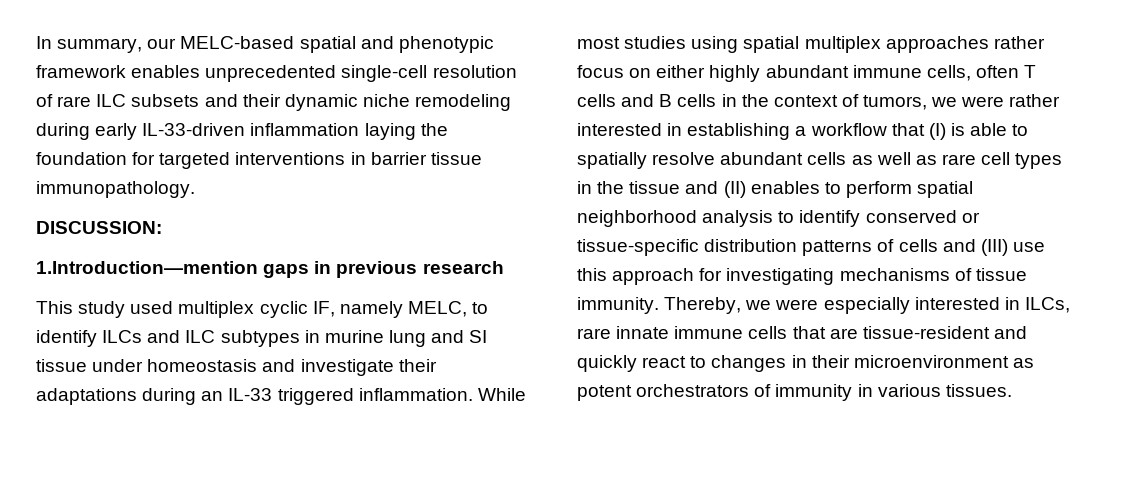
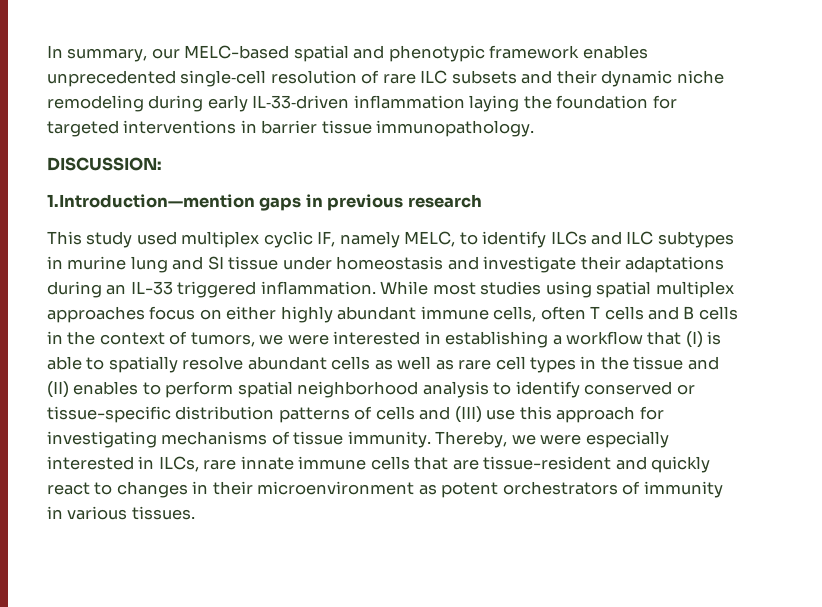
- While most studies using spatial multiplex approaches rather focus on either highly abundant immune cells, often T cells and B cells in the context of tumors, we were rather interested in establishing a workflow that (I) is able to spatially resolve abundant cells as well as rare cell types in the tissue and (II) enables to perform spatial neighborhood analysis to identify conserved or tissue-specific distribution patterns of cells and (III) use this approach for investigating mechanisms of tissue immunity.
+ While most studies using spatial multiplex approaches focus on either highly abundant immune cells, often T cells and B cells in the context of tumors, we were interested in establishing a workflow that (I) is able to spatially resolve abundant cells as well as rare cell types in the tissue and (II) enables to perform spatial neighborhood analysis to identify conserved or tissue-specific distribution patterns of cells and (III) use this approach for investigating mechanisms of tissue immunity.

